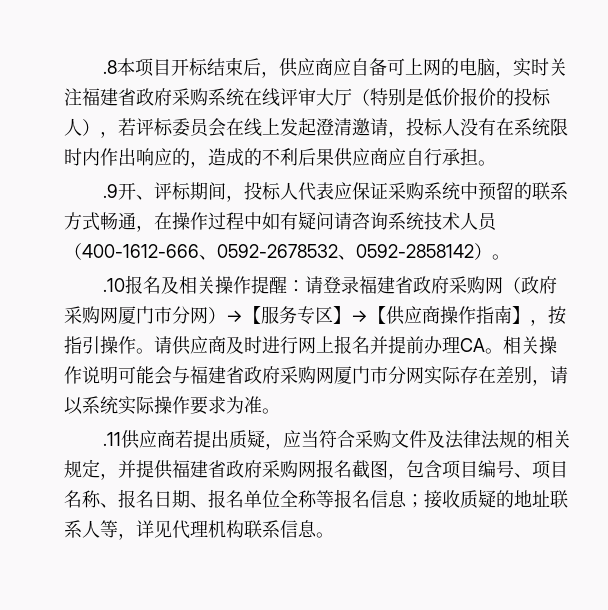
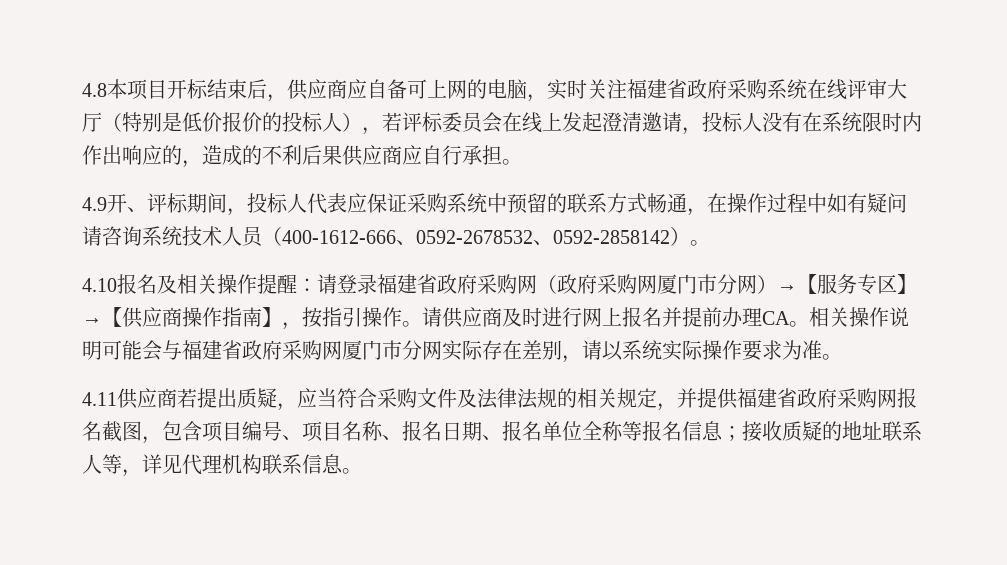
- .8本项目开标结束后，供应商应自备可上网的电脑，实时关注福建省政府采购系统在线评审大厅（特别是低价报价的投标人），若评标委员会在线上发起澄清邀请，投标人没有在系统限时内作出响应的，造成的不利后果供应商应自行承担。
+ 4.8本项目开标结束后，供应商应自备可上网的电脑，实时关注福建省政府采购系统在线评审大厅（特别是低价报价的投标人），若评标委员会在线上发起澄清邀请，投标人没有在系统限时内作出响应的，造成的不利后果供应商应自行承担。
- .9开、评标期间，投标人代表应保证采购系统中预留的联系方式畅通，在操作过程中如有疑问请咨询系统技术人员（400-1612-666、0592-2678532、0592-2858142）。
+ 4.9开、评标期间，投标人代表应保证采购系统中预留的联系方式畅通，在操作过程中如有疑问请咨询系统技术人员（400-1612-666、0592-2678532、0592-2858142）。
- .10报名及相关操作提醒：请登录福建省政府采购网（政府采购网厦门市分网）→【服务专区】→【供应商操作指南】，按指引操作。
+ 4.10报名及相关操作提醒：请登录福建省政府采购网（政府采购网厦门市分网）→【服务专区】→【供应商操作指南】，按指引操作。
- .11供应商若提出质疑，应当符合采购文件及法律法规的相关规定，并提供福建省政府采购网报名截图，包含项目编号、项目名称、报名日期、报名单位全称等报名信息；接收质疑的地址联系人等，详见代理机构联系信息。
+ 4.11供应商若提出质疑，应当符合采购文件及法律法规的相关规定，并提供福建省政府采购网报名截图，包含项目编号、项目名称、报名日期、报名单位全称等报名信息；接收质疑的地址联系人等，详见代理机构联系信息。

